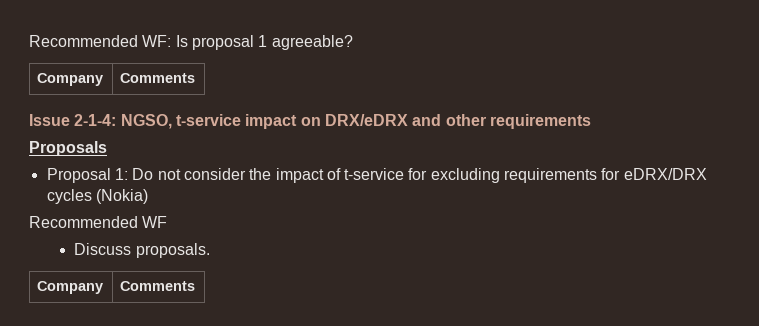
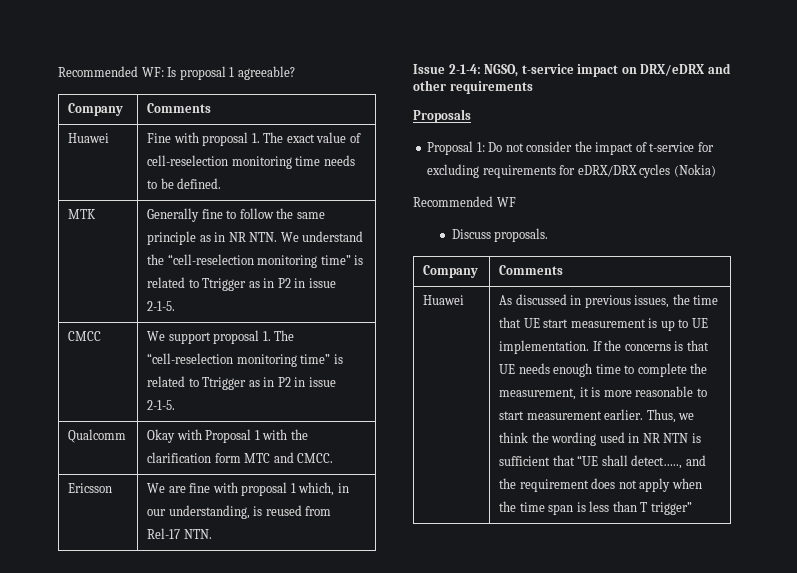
+ Huawei | Fine with proposal 1. The exact value of cell-reselection monitoring time needs to be defined.
+ MTK | Generally fine to follow the same principle as in NR NTN. We understand the “cell-reselection monitoring time” is related to Ttrigger as in P2 in issue 2-1-5.
+ CMCC | We support proposal 1. The “cell-reselection monitoring time” is related to Ttrigger as in P2 in issue 2-1-5.
+ Qualcomm | Okay with Proposal 1 with the clarification form MTC and CMCC.
+ Ericsson | We are fine with proposal 1 which, in our understanding, is reused from Rel-17 NTN.
+ Huawei | As discussed in previous issues, the time that UE start measurement is up to UE implementation. If the concerns is that UE needs enough time to complete the measurement, it is more reasonable to start measurement earlier. Thus, we think the wording used in NR NTN is sufficient that “UE shall detect….., and the requirement does not apply when the time span is less than T trigger”

